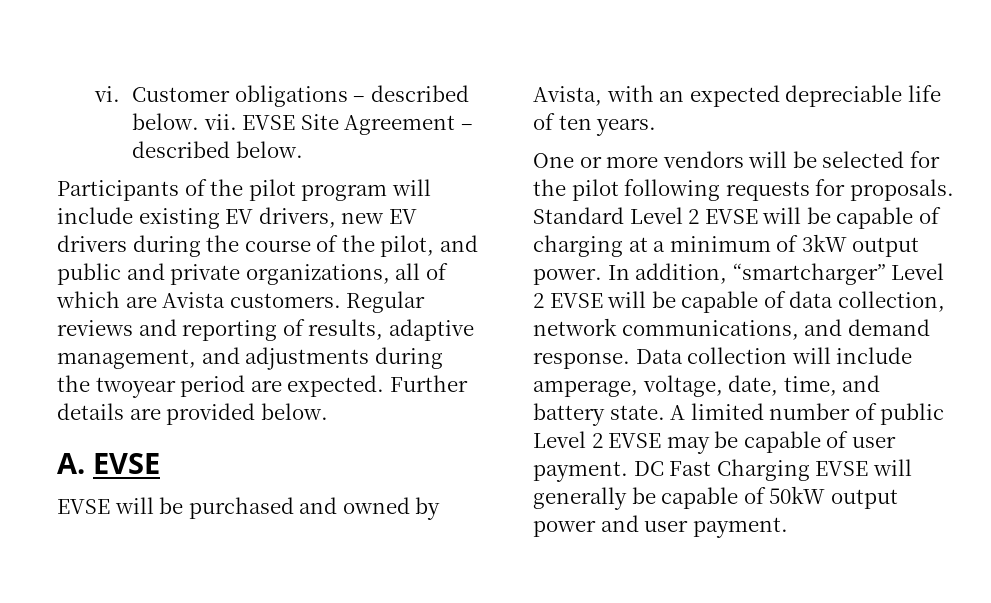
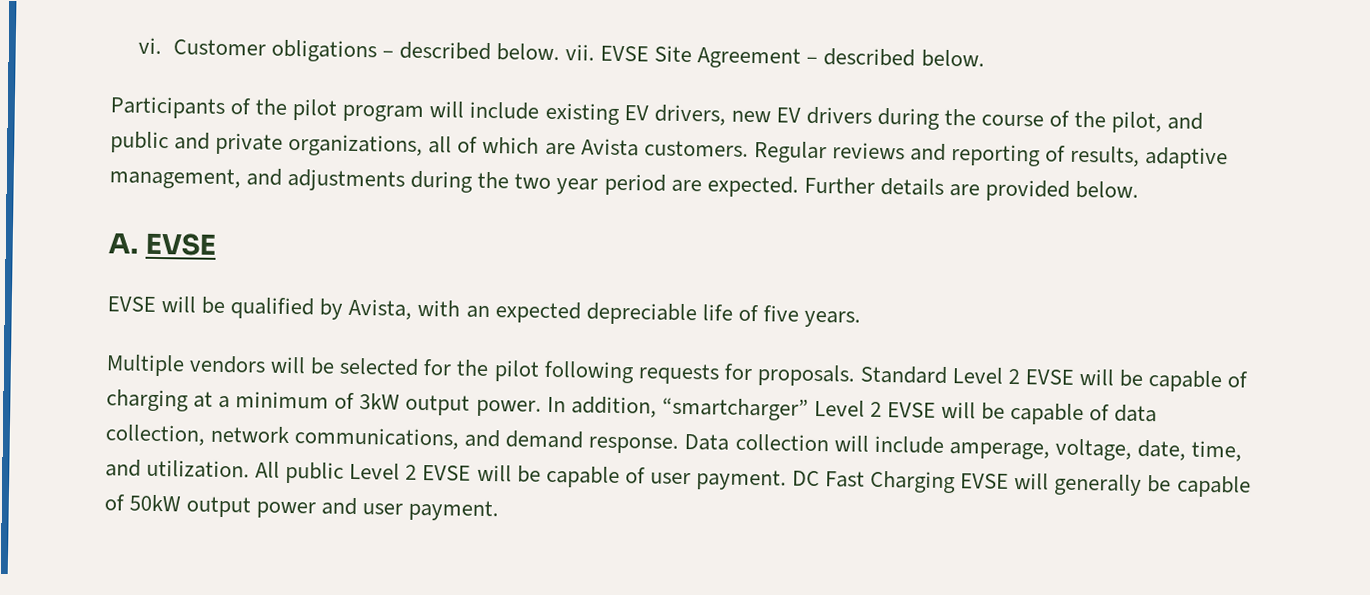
- Regular reviews and reporting of results, adaptive management, and adjustments during the twoyear period are expected.
+ Regular reviews and reporting of results, adaptive management, and adjustments during the two year period are expected.
- EVSE will be purchased and owned by Avista, with an expected depreciable life of ten years.
+ EVSE will be qualified by Avista, with an expected depreciable life of five years.
- One or more vendors will be selected for the pilot following requests for proposals.
+ Multiple vendors will be selected for the pilot following requests for proposals.
- Data collection will include amperage, voltage, date, time, and battery state. A limited number of public Level 2 EVSE may be capable of user payment.
+ Data collection will include amperage, voltage, date, time, and utilization. All public Level 2 EVSE will be capable of user payment.

